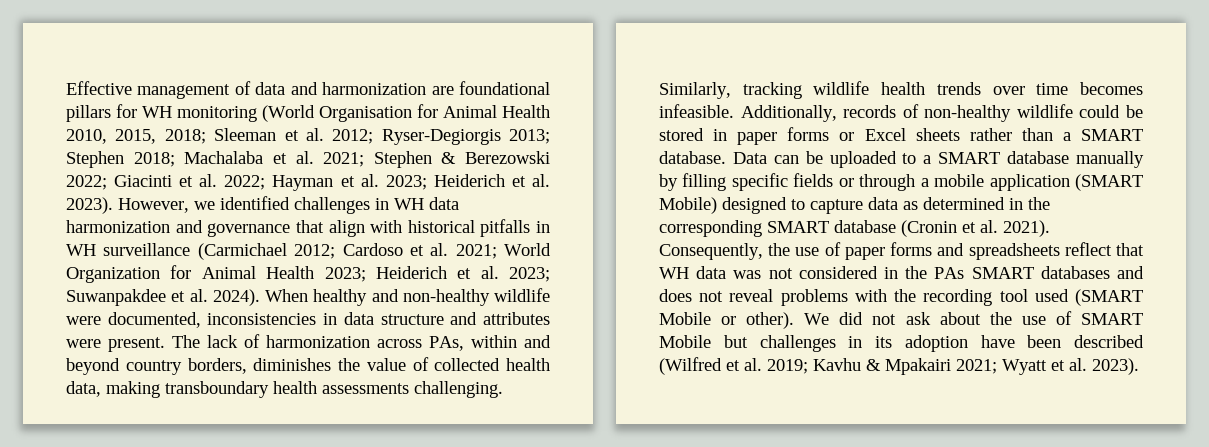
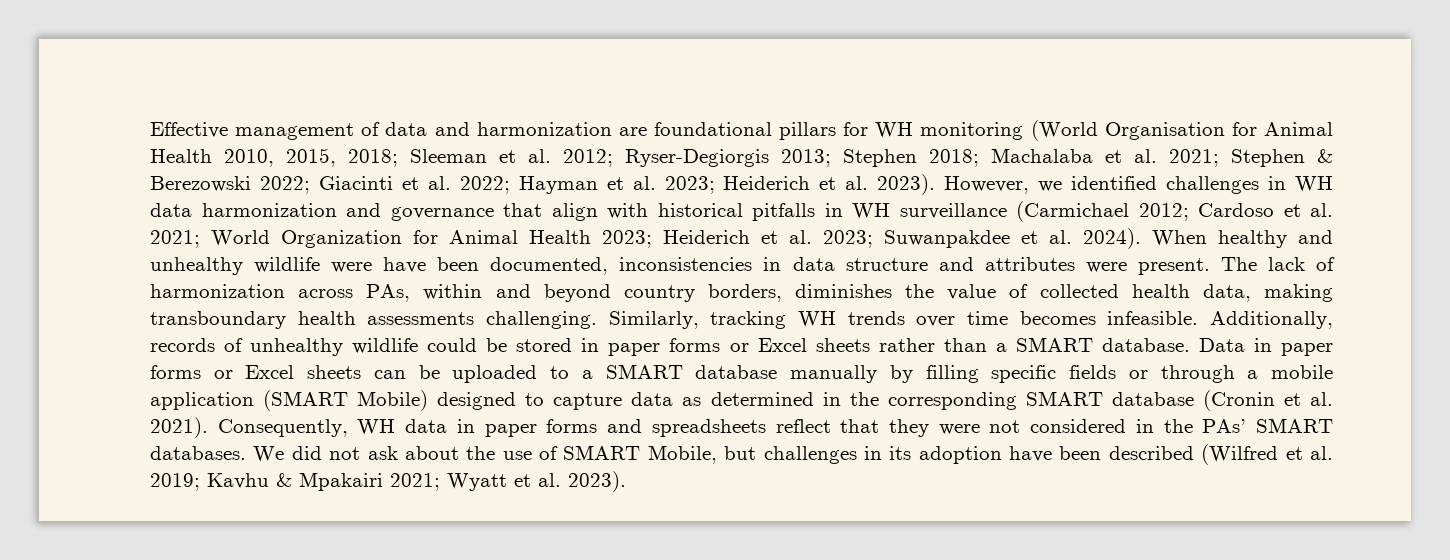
- When healthy and non-healthy wildlife were documented, inconsistencies in data structure and attributes were present.
+ When healthy and unhealthy wildlife were have been documented, inconsistencies in data structure and attributes were present.
- Similarly, tracking wildlife health trends over time becomes infeasible.
+ Similarly, tracking WH trends over time becomes infeasible.
- Additionally, records of non-healthy wildlife could be stored in paper forms or Excel sheets rather than a SMART database.
+ Additionally, records of unhealthy wildlife could be stored in paper forms or Excel sheets rather than a SMART database.
- Data can be uploaded to a SMART database manually by filling specific fields or through a mobile application (SMART Mobile) designed to capture data as determined in the corresponding SMART database (Cronin et al. 2021).
+ Data in paper forms or Excel sheets can be uploaded to a SMART database manually by filling specific fields or through a mobile application (SMART Mobile) designed to capture data as determined in the corresponding SMART database (Cronin et al. 2021).
- Consequently, the use of paper forms and spreadsheets reflect that WH data was not considered in the PAs SMART databases and does not reveal problems with the recording tool used (SMART Mobile or other).
+ Consequently, WH data in paper forms and spreadsheets reflect that they were not considered in the PAs’ SMART databases.
- We did not ask about the use of SMART Mobile but challenges in its adoption have been described (Wilfred et al. 2019; Kavhu & Mpakairi 2021; Wyatt et al. 2023).
+ We did not ask about the use of SMART Mobile, but challenges in its adoption have been described (Wilfred et al. 2019; Kavhu & Mpakairi 2021; Wyatt et al. 2023).

